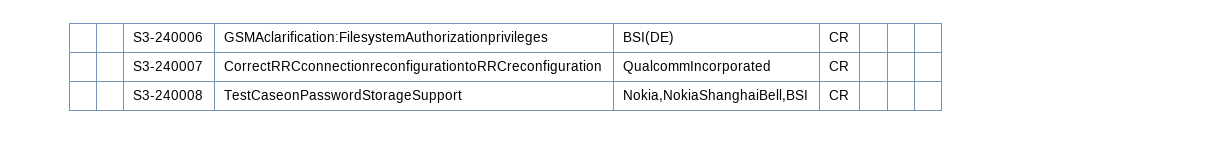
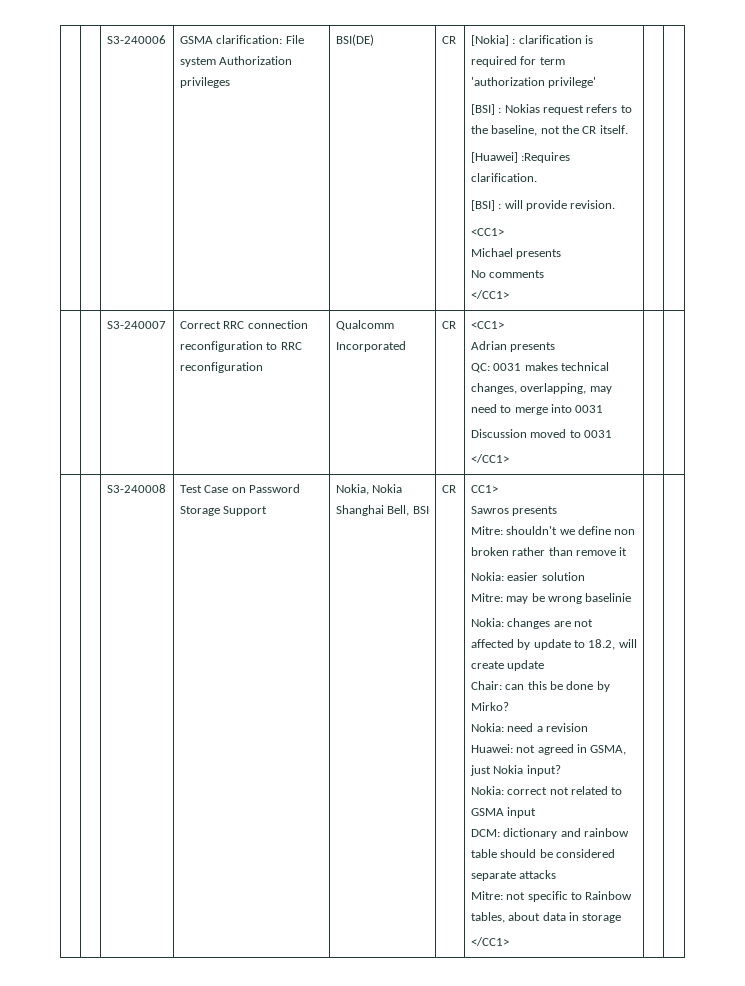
- GSMAclarification:FilesystemAuthorizationprivileges | BSI(DE) | CR | | |
- | | S3-240007 | CorrectRRCconnectionreconfigurationtoRRCreconfiguration | QualcommIncorporated | CR | | |
- | | S3-240008 | TestCaseonPasswordStorageSupport | Nokia,NokiaShanghaiBell,BSI | CR | | |
+ GSMA clarification: File system Authorization privileges | BSI(DE) | CR | [Nokia] : clarification is required for term 'authorization privilege'
+ [BSI] : Nokias request refers to the baseline, not the CR itself.
+ [Huawei] :Requires clarification.
+ [BSI] : will provide revision.
+ <CC1>
+ Michael presents
+ No comments
+ </CC1> | |
+ | | S3-240007 | Correct RRC connection reconfiguration to RRC reconfiguration | Qualcomm Incorporated | CR | <CC1>
+ Adrian presents
+ QC: 0031 makes technical changes, overlapping, may need to merge into 0031
+ Discussion moved to 0031
+ </CC1> | |
+ | | S3-240008 | Test Case on Password Storage Support | Nokia, Nokia Shanghai Bell, BSI | CR | CC1>
+ Sawros presents
+ Mitre: shouldn't we define non broken rather than remove it
+ Nokia: easier solution
+ Mitre: may be wrong baselinie
+ Nokia: changes are not affected by update to 18.2, will create update
+ Chair: can this be done by Mirko?
+ Nokia: need a revision
+ Huawei: not agreed in GSMA, just Nokia input?
+ Nokia: correct not related to GSMA input
+ DCM: dictionary and rainbow table should be considered separate attacks
+ Mitre: not specific to Rainbow tables, about data in storage
+ </CC1>

